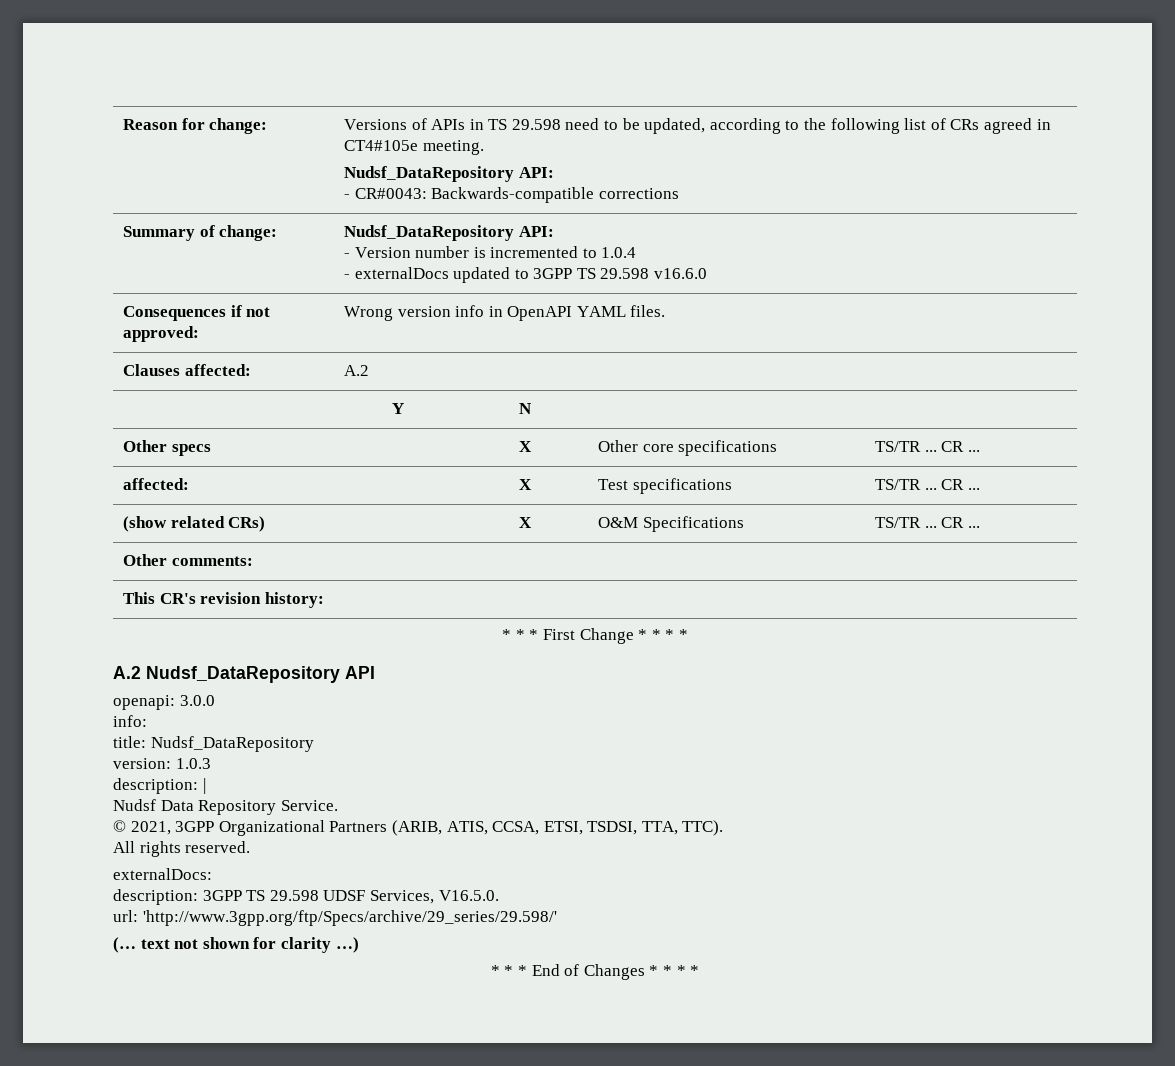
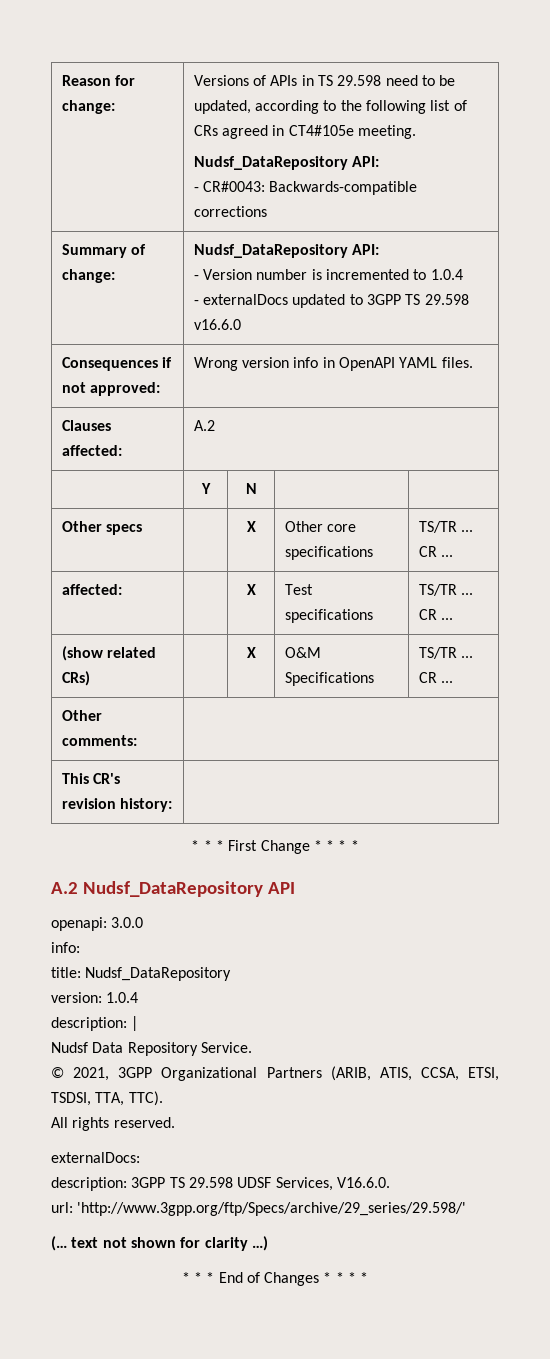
- version: 1.0.3
+ version: 1.0.4
- description: 3GPP TS 29.598 UDSF Services, V16.5.0.
+ description: 3GPP TS 29.598 UDSF Services, V16.6.0.

